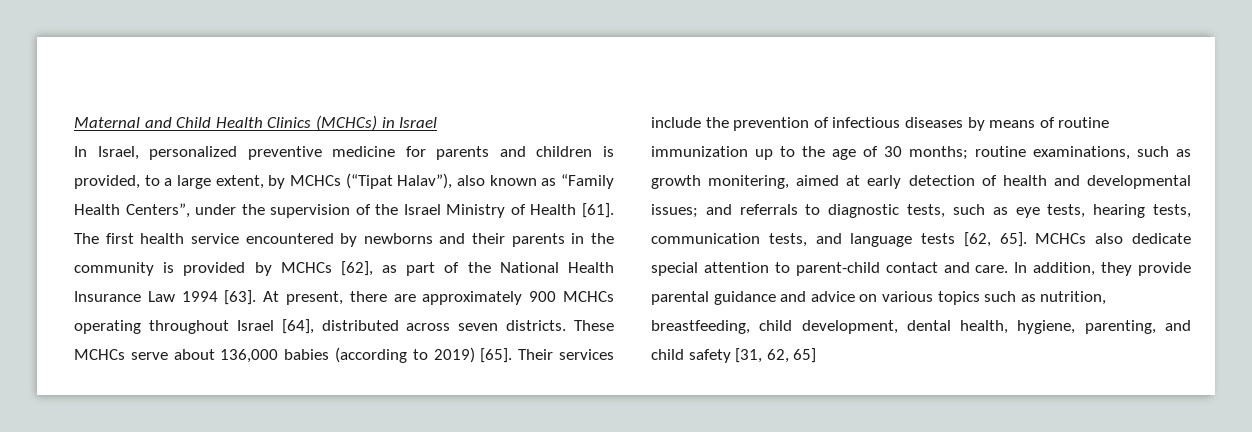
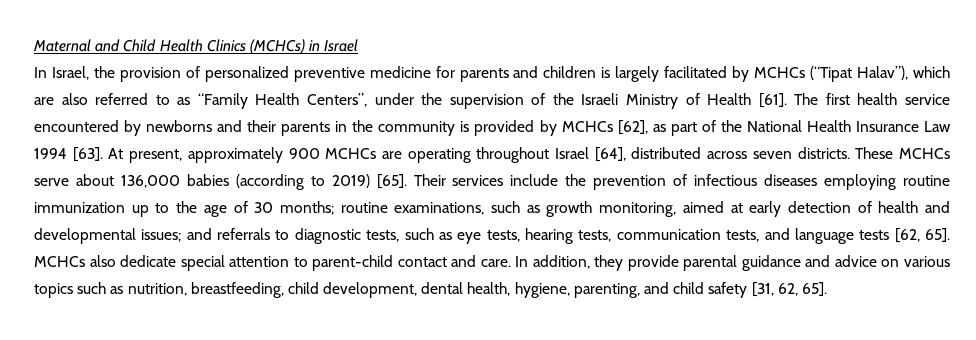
- In Israel, personalized preventive medicine for parents and children is provided, to a large extent, by MCHCs (“Tipat Halav”), also known as “Family Health Centers”, under the supervision of the Israel Ministry of Health [61].
+ In Israel, the provision of personalized preventive medicine for parents and children is largely facilitated by MCHCs (“Tipat Halav”), which are also referred to as “Family Health Centers”, under the supervision of the Israeli Ministry of Health [61].
- At present, there are approximately 900 MCHCs operating throughout Israel [64], distributed across seven districts.
+ At present, approximately 900 MCHCs are operating throughout Israel [64], distributed across seven districts.
- Their services include the prevention of infectious diseases by means of routine immunization up to the age of 30 months; routine examinations, such as growth monitering, aimed at early detection of health and developmental issues; and referrals to diagnostic tests, such as eye tests, hearing tests, communication tests, and language tests [62, 65].
+ Their services include the prevention of infectious diseases employing routine immunization up to the age of 30 months; routine examinations, such as growth monitoring, aimed at early detection of health and developmental issues; and referrals to diagnostic tests, such as eye tests, hearing tests, communication tests, and language tests [62, 65].
- In addition, they provide parental guidance and advice on various topics such as nutrition, breastfeeding, child development, dental health, hygiene, parenting, and child safety [31, 62, 65]
+ In addition, they provide parental guidance and advice on various topics such as nutrition, breastfeeding, child development, dental health, hygiene, parenting, and child safety [31, 62, 65].

